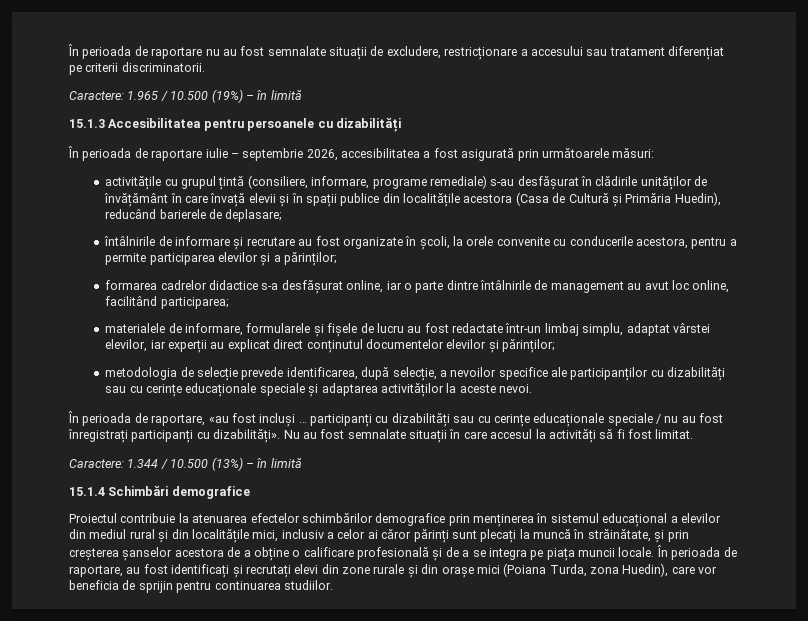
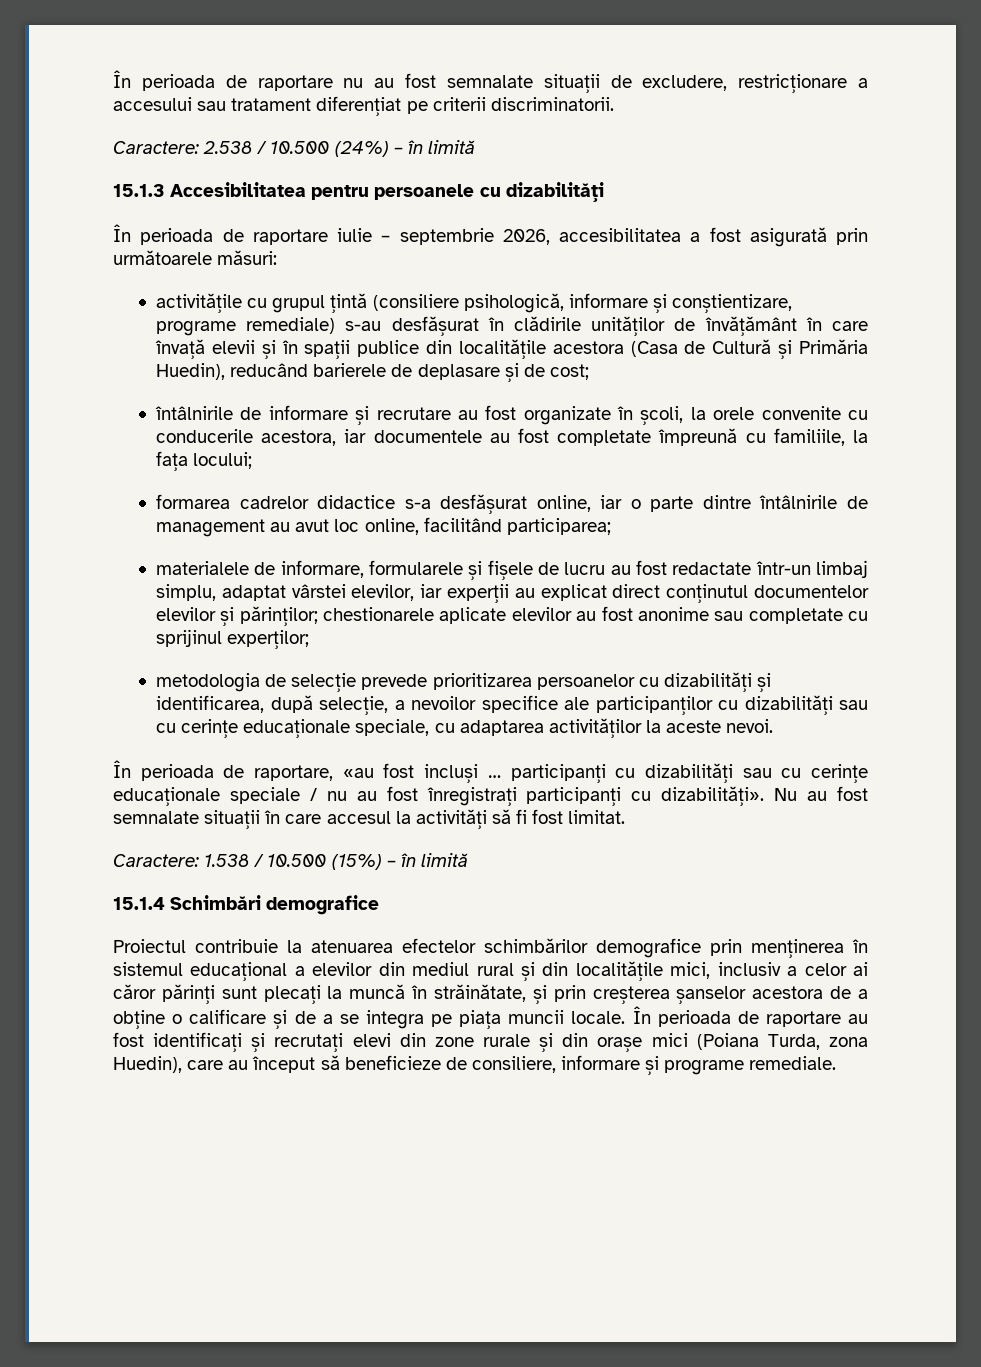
- Caractere: 1.965 / 10.500 (19%) – în limită
+ Caractere: 2.538 / 10.500 (24%) – în limită
- activitățile cu grupul țintă (consiliere, informare, programe remediale) s-au desfășurat în clădirile unităților de învățământ în care învață elevii și în spații publice din localitățile acestora (Casa de Cultură și Primăria Huedin), reducând barierele de deplasare;
+ activitățile cu grupul țintă (consiliere psihologică, informare și conștientizare, programe remediale) s-au desfășurat în clădirile unităților de învățământ în care învață elevii și în spații publice din localitățile acestora (Casa de Cultură și Primăria Huedin), reducând barierele de deplasare și de cost;
- întâlnirile de informare și recrutare au fost organizate în școli, la orele convenite cu conducerile acestora, pentru a permite participarea elevilor și a părinților;
+ întâlnirile de informare și recrutare au fost organizate în școli, la orele convenite cu conducerile acestora, iar documentele au fost completate împreună cu familiile, la fața locului;
- materialele de informare, formularele și fișele de lucru au fost redactate într-un limbaj simplu, adaptat vârstei elevilor, iar experții au explicat direct conținutul documentelor elevilor și părinților;
+ materialele de informare, formularele și fișele de lucru au fost redactate într-un limbaj simplu, adaptat vârstei elevilor, iar experții au explicat direct conținutul documentelor elevilor și părinților; chestionarele aplicate elevilor au fost anonime sau completate cu sprijinul experților;
- metodologia de selecție prevede identificarea, după selecție, a nevoilor specifice ale participanților cu dizabilități sau cu cerințe educaționale speciale și adaptarea activităților la aceste nevoi.
+ metodologia de selecție prevede prioritizarea persoanelor cu dizabilități și identificarea, după selecție, a nevoilor specifice ale participanților cu dizabilități sau cu cerințe educaționale speciale, cu adaptarea activităților la aceste nevoi.
- Caractere: 1.344 / 10.500 (13%) – în limită
+ Caractere: 1.538 / 10.500 (15%) – în limită
- Proiectul contribuie la atenuarea efectelor schimbărilor demografice prin menținerea în sistemul educațional a elevilor din mediul rural și din localitățile mici, inclusiv a celor ai căror părinți sunt plecați la muncă în străinătate, și prin creșterea șanselor acestora de a obține o calificare profesională și de a se integra pe piața muncii locale.
+ Proiectul contribuie la atenuarea efectelor schimbărilor demografice prin menținerea în sistemul educațional a elevilor din mediul rural și din localitățile mici, inclusiv a celor ai căror părinți sunt plecați la muncă în străinătate, și prin creșterea șanselor acestora de a obține o calificare și de a se integra pe piața muncii locale.
- În perioada de raportare, au fost identificați și recrutați elevi din zone rurale și din orașe mici (Poiana Turda, zona Huedin), care vor beneficia de sprijin pentru continuarea studiilor.
+ În perioada de raportare au fost identificați și recrutați elevi din zone rurale și din orașe mici (Poiana Turda, zona Huedin), care au început să beneficieze de consiliere, informare și programe remediale.

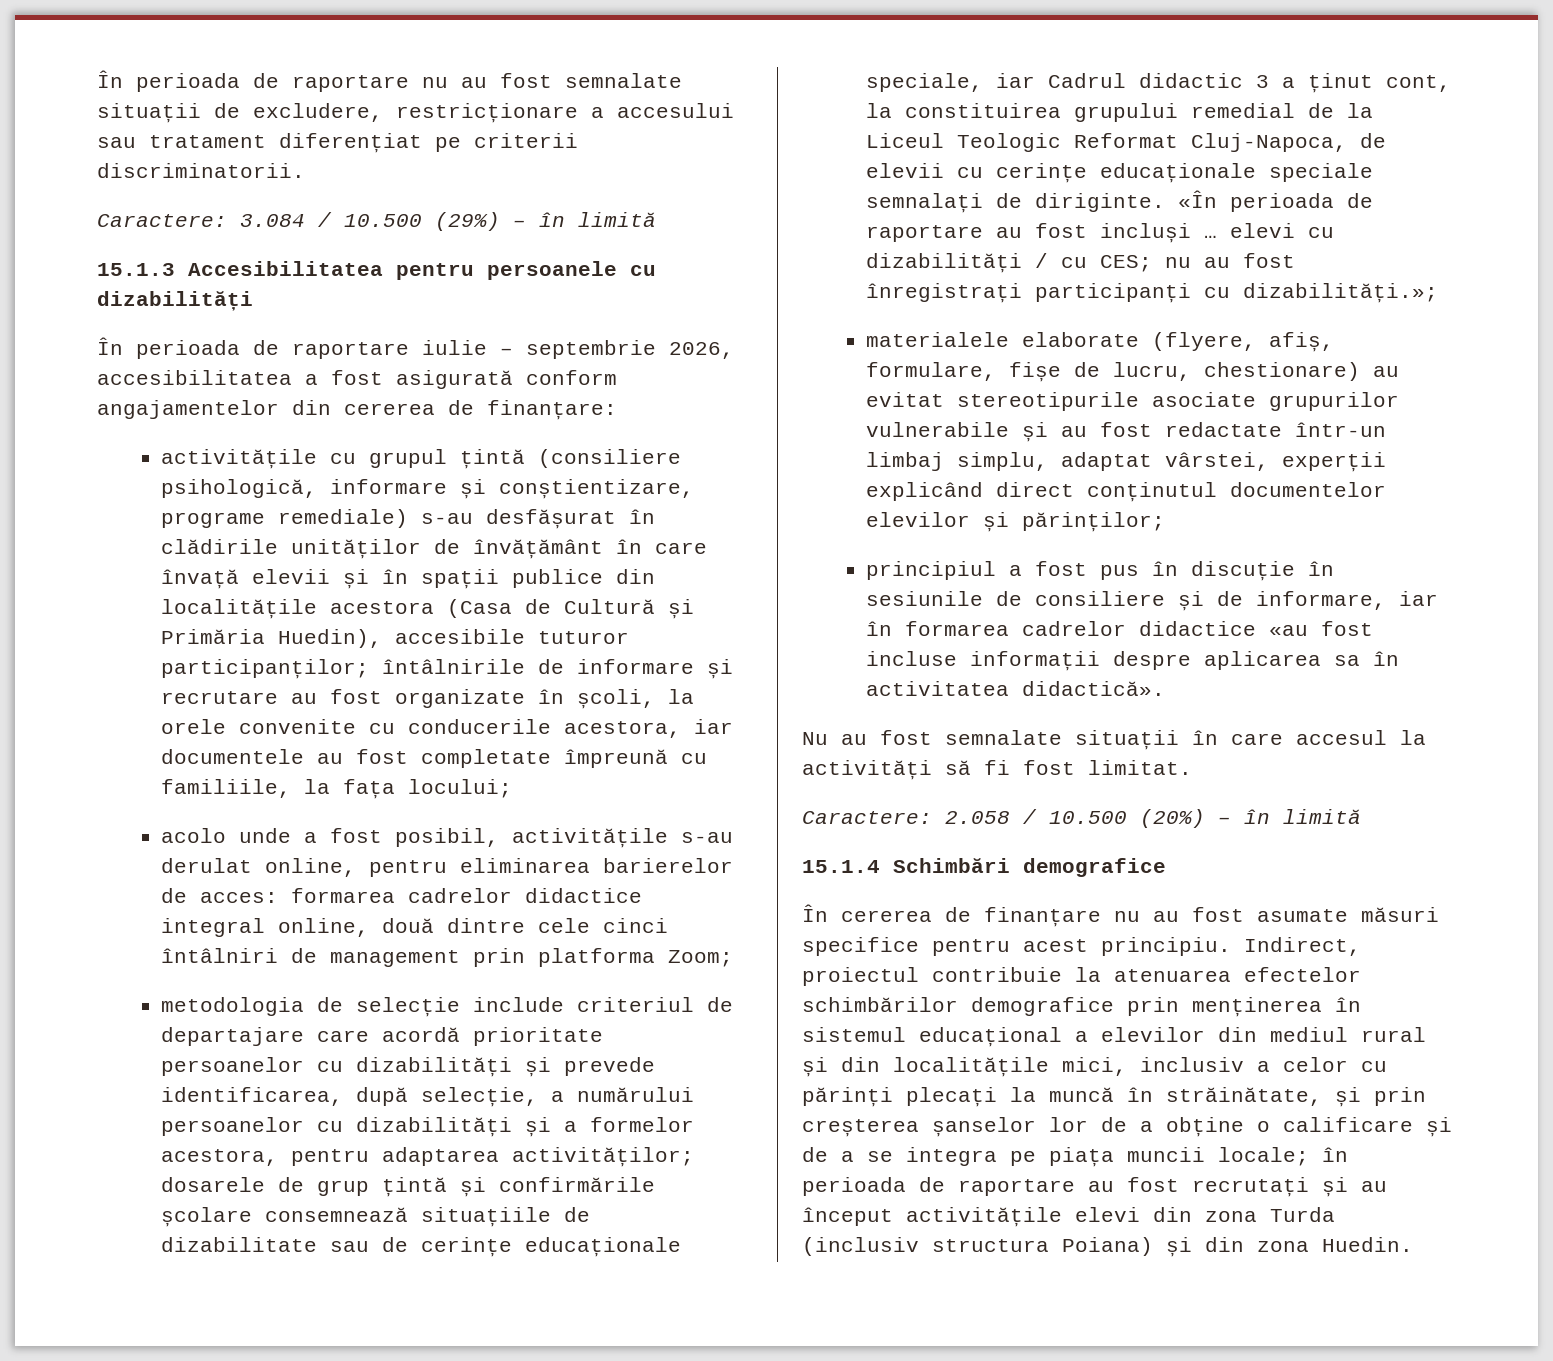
- Caractere: 2.538 / 10.500 (24%) – în limită
+ Caractere: 3.084 / 10.500 (29%) – în limită
- În perioada de raportare iulie – septembrie 2026, accesibilitatea a fost asigurată prin următoarele măsuri:
+ În perioada de raportare iulie – septembrie 2026, accesibilitatea a fost asigurată conform angajamentelor din cererea de finanțare:
- activitățile cu grupul țintă (consiliere psihologică, informare și conștientizare, programe remediale) s-au desfășurat în clădirile unităților de învățământ în care învață elevii și în spații publice din localitățile acestora (Casa de Cultură și Primăria Huedin), reducând barierele de deplasare și de cost;
- întâlnirile de informare și recrutare au fost organizate în școli, la orele convenite cu conducerile acestora, iar documentele au fost completate împreună cu familiile, la fața locului;
+ activitățile cu grupul țintă (consiliere psihologică, informare și conștientizare, programe remediale) s-au desfășurat în clădirile unităților de învățământ în care învață elevii și în spații publice din localitățile acestora (Casa de Cultură și Primăria Huedin), accesibile tuturor participanților; întâlnirile de informare și recrutare au fost organizate în școli, la orele convenite cu conducerile acestora, iar documentele au fost completate împreună cu familiile, la fața locului;
- formarea cadrelor didactice s-a desfășurat online, iar o parte dintre întâlnirile de management au avut loc online, facilitând participarea;
- materialele de informare, formularele și fișele de lucru au fost redactate într-un limbaj simplu, adaptat vârstei elevilor, iar experții au explicat direct conținutul documentelor elevilor și părinților; chestionarele aplicate elevilor au fost anonime sau completate cu sprijinul experților;
- metodologia de selecție prevede prioritizarea persoanelor cu dizabilități și identificarea, după selecție, a nevoilor specifice ale participanților cu dizabilități sau cu cerințe educaționale speciale, cu adaptarea activităților la aceste nevoi.
- În perioada de raportare, «au fost incluși … participanți cu dizabilități sau cu cerințe educaționale speciale / nu au fost înregistrați participanți cu dizabilități». Nu au fost semnalate situații în care accesul la activități să fi fost limitat.
+ acolo unde a fost posibil, activitățile s-au derulat online, pentru eliminarea barierelor de acces: formarea cadrelor didactice integral online, două dintre cele cinci întâlniri de management prin platforma Zoom;
+ metodologia de selecție include criteriul de departajare care acordă prioritate persoanelor cu dizabilități și prevede identificarea, după selecție, a numărului persoanelor cu dizabilități și a formelor acestora, pentru adaptarea activităților; dosarele de grup țintă și confirmările școlare consemnează situațiile de dizabilitate sau de cerințe educaționale speciale, iar Cadrul didactic 3 a ținut cont, la constituirea grupului remedial de la Liceul Teologic Reformat Cluj-Napoca, de elevii cu cerințe educaționale speciale semnalați de diriginte. «În perioada de raportare au fost incluși … elevi cu dizabilități / cu CES; nu au fost înregistrați participanți cu dizabilități.»;
+ materialele elaborate (flyere, afiș, formulare, fișe de lucru, chestionare) au evitat stereotipurile asociate grupurilor vulnerabile și au fost redactate într-un limbaj simplu, adaptat vârstei, experții explicând direct conținutul documentelor elevilor și părinților;
+ principiul a fost pus în discuție în sesiunile de consiliere și de informare, iar în formarea cadrelor didactice «au fost incluse informații despre aplicarea sa în activitatea didactică».
+ Nu au fost semnalate situații în care accesul la activități să fi fost limitat.
- Caractere: 1.538 / 10.500 (15%) – în limită
+ Caractere: 2.058 / 10.500 (20%) – în limită
- Proiectul contribuie la atenuarea efectelor schimbărilor demografice prin menținerea în sistemul educațional a elevilor din mediul rural și din localitățile mici, inclusiv a celor ai căror părinți sunt plecați la muncă în străinătate, și prin creșterea șanselor acestora de a obține o calificare și de a se integra pe piața muncii locale. În perioada de raportare au fost identificați și recrutați elevi din zone rurale și din orașe mici (Poiana Turda, zona Huedin), care au început să beneficieze de consiliere, informare și programe remediale.
+ În cererea de finanțare nu au fost asumate măsuri specifice pentru acest principiu. Indirect, proiectul contribuie la atenuarea efectelor schimbărilor demografice prin menținerea în sistemul educațional a elevilor din mediul rural și din localitățile mici, inclusiv a celor cu părinți plecați la muncă în străinătate, și prin creșterea șanselor lor de a obține o calificare și de a se integra pe piața muncii locale; în perioada de raportare au fost recrutați și au început activitățile elevi din zona Turda (inclusiv structura Poiana) și din zona Huedin.

